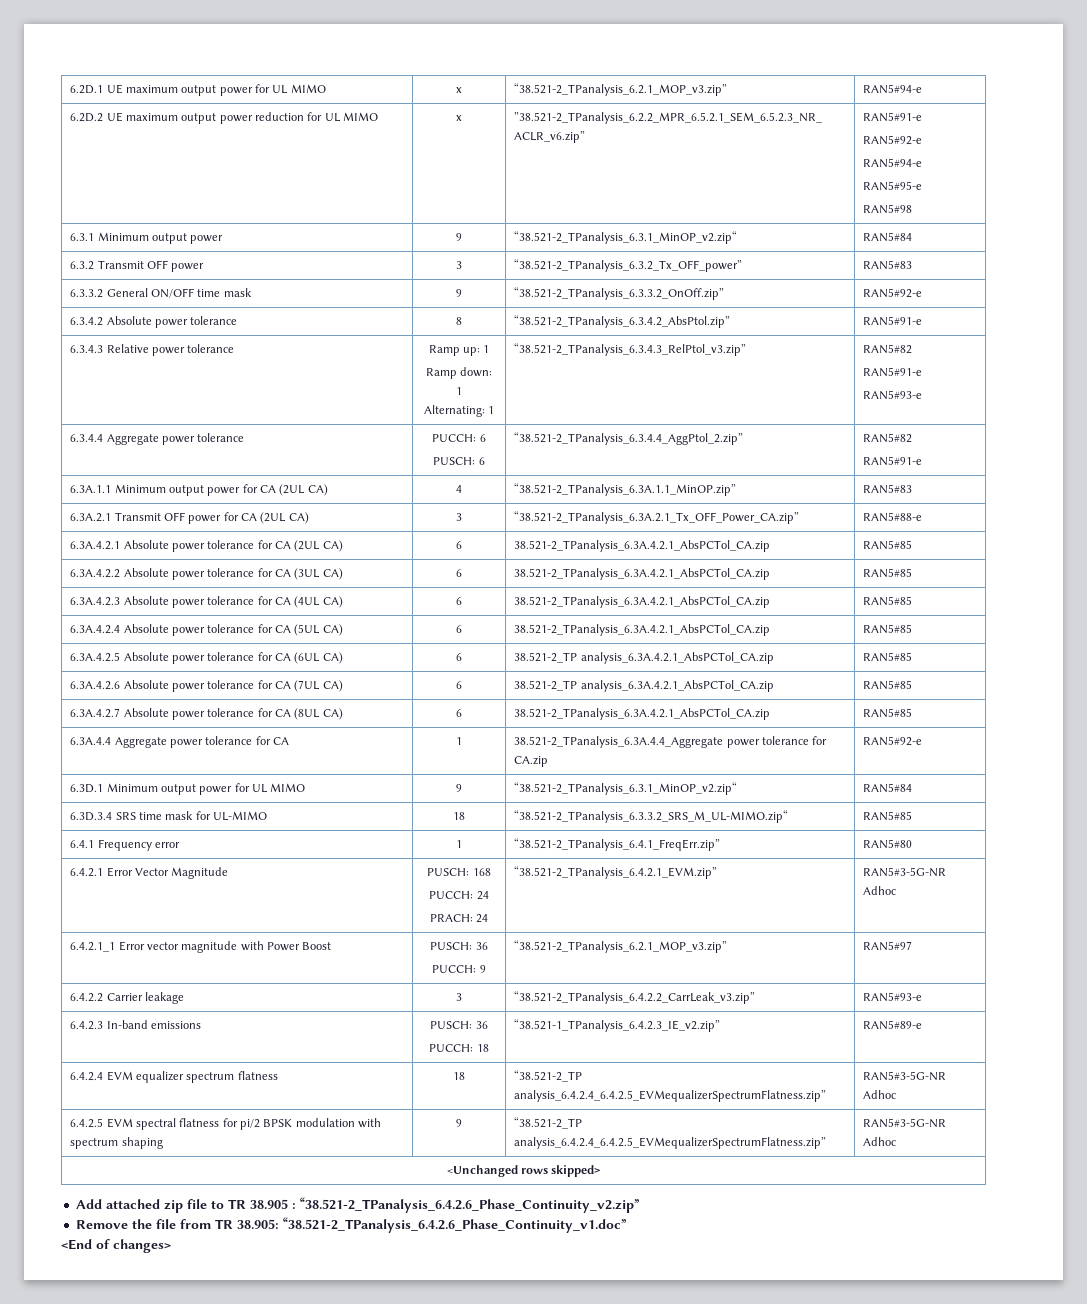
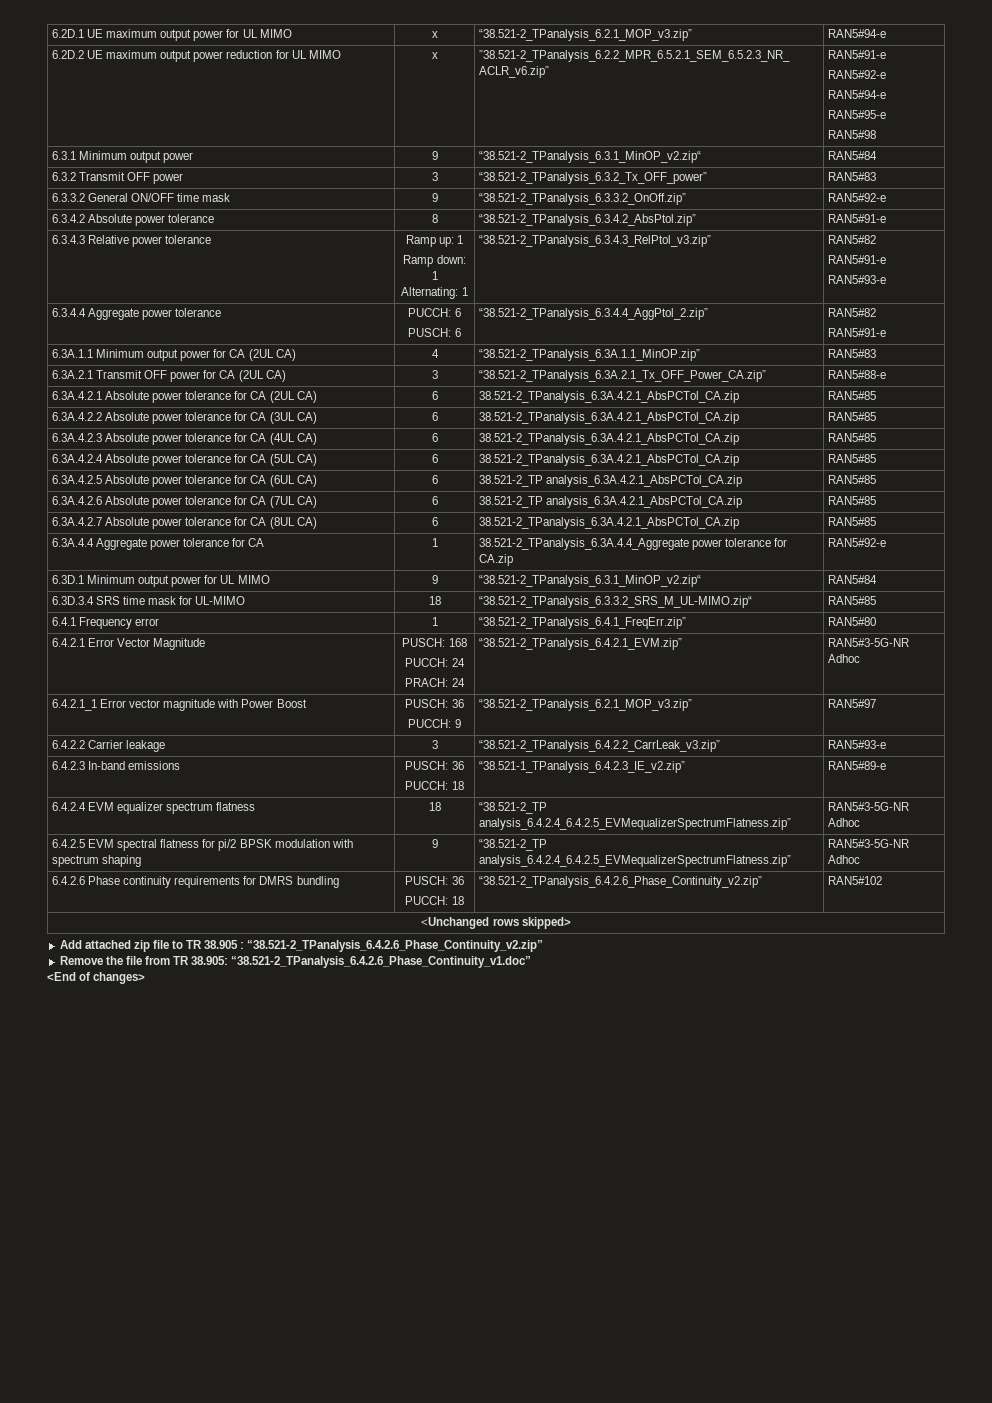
+ 6.4.2.6 Phase continuity requirements for DMRS bundling | PUSCH: 36
+ PUCCH: 18 | “38.521-2_TPanalysis_6.4.2.6_Phase_Continuity_v2.zip” | RAN5#102

